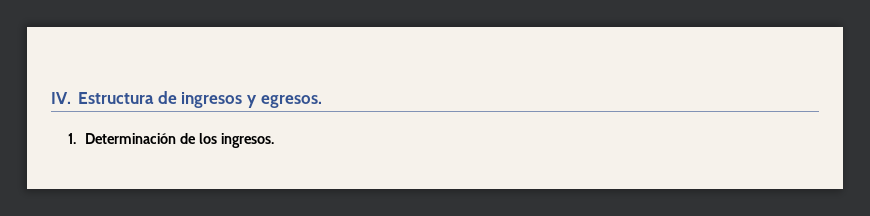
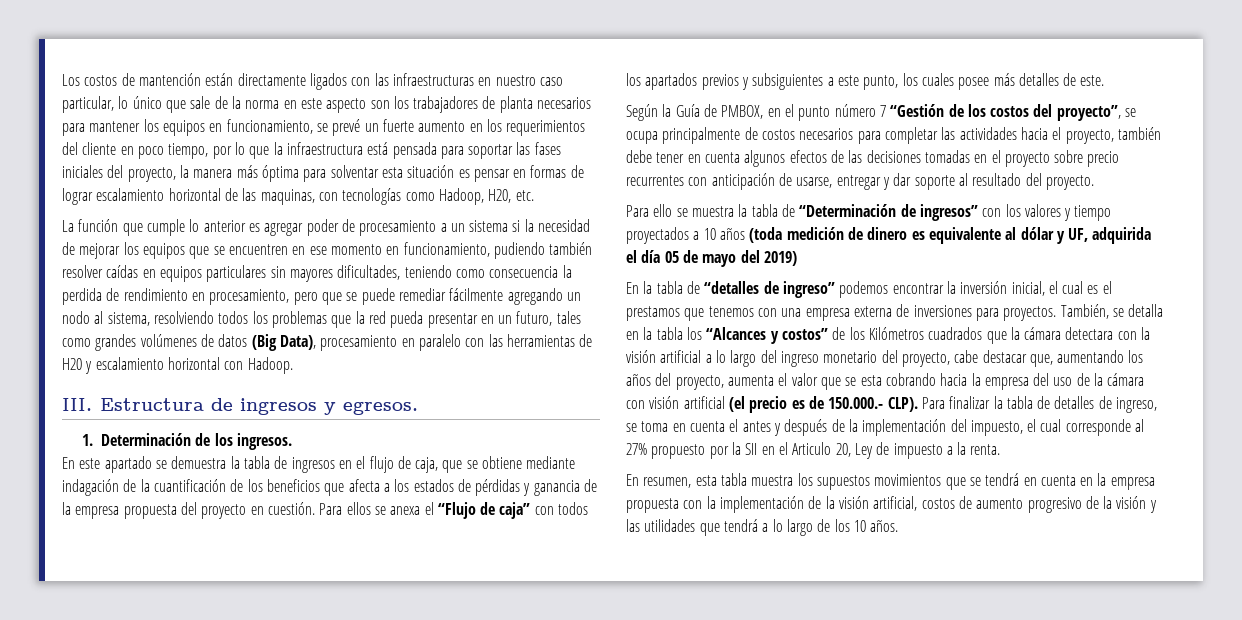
- IV. Estructura de ingresos y egresos.
+ Los costos de mantención están directamente ligados con las infraestructuras en nuestro caso particular, lo único que sale de la norma en este aspecto son los trabajadores de planta necesarios para mantener los equipos en funcionamiento, se prevé un fuerte aumento en los requerimientos del cliente en poco tiempo, por lo que la infraestructura está pensada para soportar las fases iniciales del proyecto, la manera más óptima para solventar esta situación es pensar en formas de lograr escalamiento horizontal de las maquinas, con tecnologías como Hadoop, H20, etc.
+ La función que cumple lo anterior es agregar poder de procesamiento a un sistema si la necesidad de mejorar los equipos que se encuentren en ese momento en funcionamiento, pudiendo también resolver caídas en equipos particulares sin mayores dificultades, teniendo como consecuencia la perdida de rendimiento en procesamiento, pero que se puede remediar fácilmente agregando un nodo al sistema, resolviendo todos los problemas que la red pueda presentar en un futuro, tales como grandes volúmenes de datos (Big Data), procesamiento en paralelo con las herramientas de H20 y escalamiento horizontal con Hadoop.
+ III. Estructura de ingresos y egresos.
+ En este apartado se demuestra la tabla de ingresos en el flujo de caja, que se obtiene mediante indagación de la cuantificación de los beneficios que afecta a los estados de pérdidas y ganancia de la empresa propuesta del proyecto en cuestión. Para ellos se anexa el “Flujo de caja” con todos los apartados previos y subsiguientes a este punto, los cuales posee más detalles de este.
+ Según la Guía de PMBOX, en el punto número 7 “Gestión de los costos del proyecto”, se ocupa principalmente de costos necesarios para completar las actividades hacia el proyecto, también debe tener en cuenta algunos efectos de las decisiones tomadas en el proyecto sobre precio recurrentes con anticipación de usarse, entregar y dar soporte al resultado del proyecto.
+ Para ello se muestra la tabla de “Determinación de ingresos” con los valores y tiempo proyectados a 10 años (toda medición de dinero es equivalente al dólar y UF, adquirida el día 05 de mayo del 2019)
+ En la tabla de “detalles de ingreso” podemos encontrar la inversión inicial, el cual es el prestamos que tenemos con una empresa externa de inversiones para proyectos. También, se detalla en la tabla los “Alcances y costos” de los Kilómetros cuadrados que la cámara detectara con la visión artificial a lo largo del ingreso monetario del proyecto, cabe destacar que, aumentando los años del proyecto, aumenta el valor que se esta cobrando hacia la empresa del uso de la cámara con visión artificial (el precio es de 150.000.- CLP). Para finalizar la tabla de detalles de ingreso, se toma en cuenta el antes y después de la implementación del impuesto, el cual corresponde al 27% propuesto por la SII en el Articulo 20, Ley de impuesto a la renta.
+ En resumen, esta tabla muestra los supuestos movimientos que se tendrá en cuenta en la empresa propuesta con la implementación de la visión artificial, costos de aumento progresivo de la visión y las utilidades que tendrá a lo largo de los 10 años.

